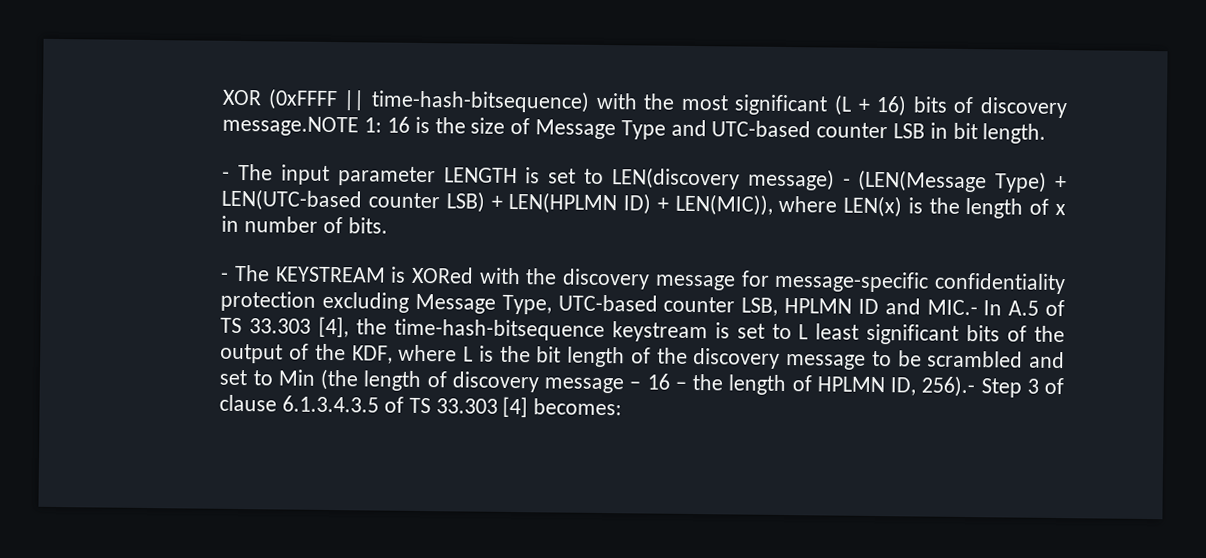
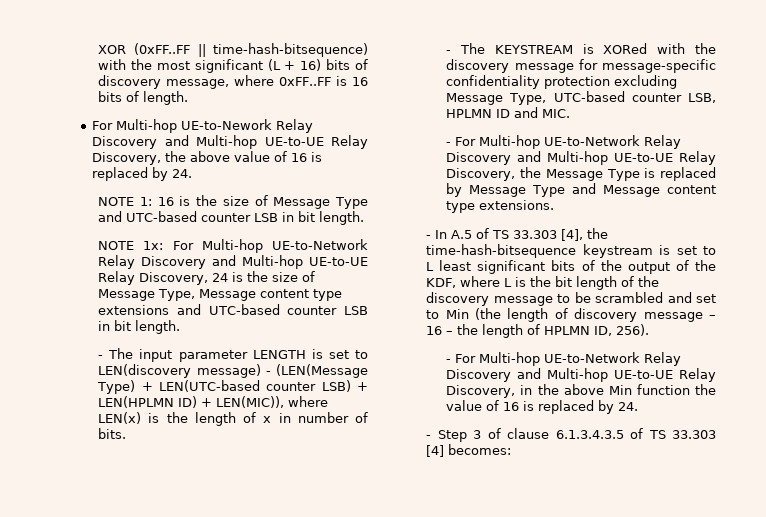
- XOR (0xFFFF || time-hash-bitsequence) with the most significant (L + 16) bits of discovery message.NOTE 1: 16 is the size of Message Type and UTC-based counter LSB in bit length.
+ XOR (0xFF..FF || time-hash-bitsequence) with the most significant (L + 16) bits of discovery message, where 0xFF..FF is 16 bits of length.
+ For Multi-hop UE-to-Nework Relay Discovery and Multi-hop UE-to-UE Relay Discovery, the above value of 16 is replaced by 24.
+ NOTE 1: 16 is the size of Message Type and UTC-based counter LSB in bit length.
+ NOTE 1x: For Multi-hop UE-to-Network Relay Discovery and Multi-hop UE-to-UE Relay Discovery, 24 is the size of Message Type, Message content type extensions and UTC-based counter LSB in bit length.
- - The KEYSTREAM is XORed with the discovery message for message-specific confidentiality protection excluding Message Type, UTC-based counter LSB, HPLMN ID and MIC.- In A.5 of TS 33.303 [4], the time-hash-bitsequence keystream is set to L least significant bits of the output of the KDF, where L is the bit length of the discovery message to be scrambled and set to Min (the length of discovery message – 16 – the length of HPLMN ID, 256).- Step 3 of clause 6.1.3.4.3.5 of TS 33.303 [4] becomes:
+ - The KEYSTREAM is XORed with the discovery message for message-specific confidentiality protection excluding Message Type, UTC-based counter LSB, HPLMN ID and MIC.
+ - For Multi-hop UE-to-Network Relay Discovery and Multi-hop UE-to-UE Relay Discovery, the Message Type is replaced by Message Type and Message content type extensions.
+ - In A.5 of TS 33.303 [4], the time-hash-bitsequence keystream is set to L least significant bits of the output of the KDF, where L is the bit length of the discovery message to be scrambled and set to Min (the length of discovery message – 16 – the length of HPLMN ID, 256).
+ - For Multi-hop UE-to-Network Relay Discovery and Multi-hop UE-to-UE Relay Discovery, in the above Min function the value of 16 is replaced by 24.
+ - Step 3 of clause 6.1.3.4.3.5 of TS 33.303 [4] becomes:

